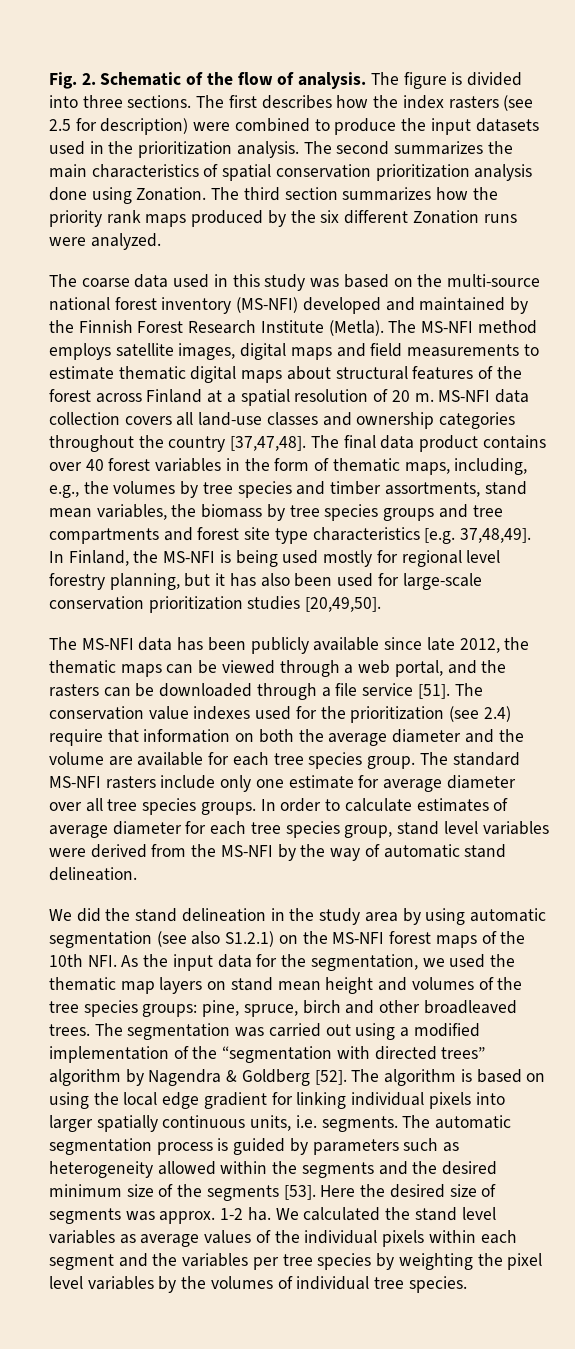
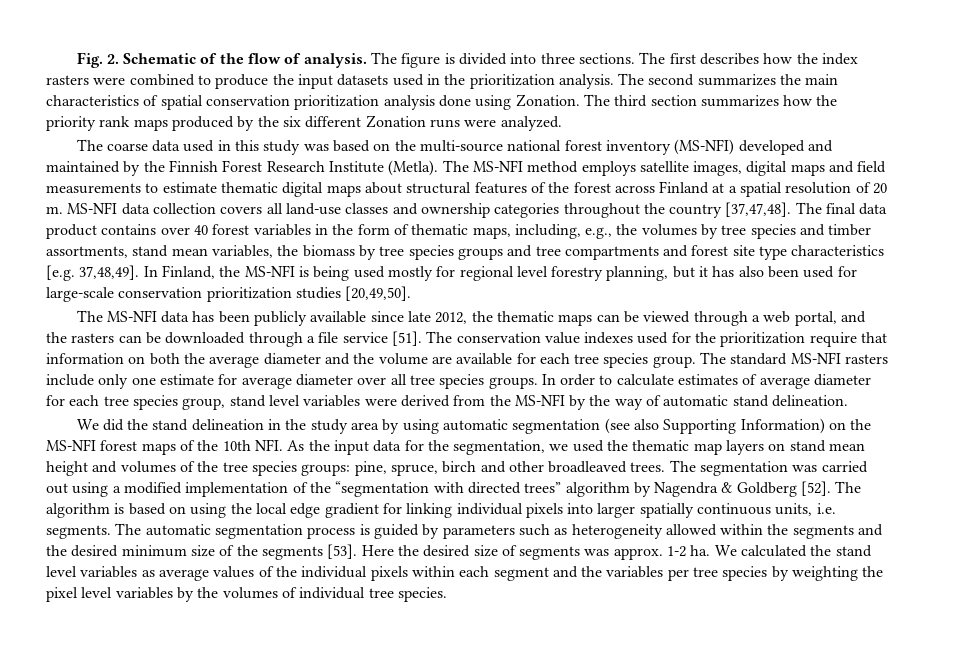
- The first describes how the index rasters (see 2.5 for description) were combined to produce the input datasets used in the prioritization analysis.
+ The first describes how the index rasters were combined to produce the input datasets used in the prioritization analysis.
- The conservation value indexes used for the prioritization (see 2.4) require that information on both the average diameter and the volume are available for each tree species group.
+ The conservation value indexes used for the prioritization require that information on both the average diameter and the volume are available for each tree species group.
- We did the stand delineation in the study area by using automatic segmentation (see also S1.2.1) on the MS-NFI forest maps of the 10th NFI. As the input data for the segmentation, we used the thematic map layers on stand mean height and volumes of the tree species groups: pine, spruce, birch and other broadleaved trees.
+ We did the stand delineation in the study area by using automatic segmentation (see also Supporting Information) on the MS-NFI forest maps of the 10th NFI. As the input data for the segmentation, we used the thematic map layers on stand mean height and volumes of the tree species groups: pine, spruce, birch and other broadleaved trees.

